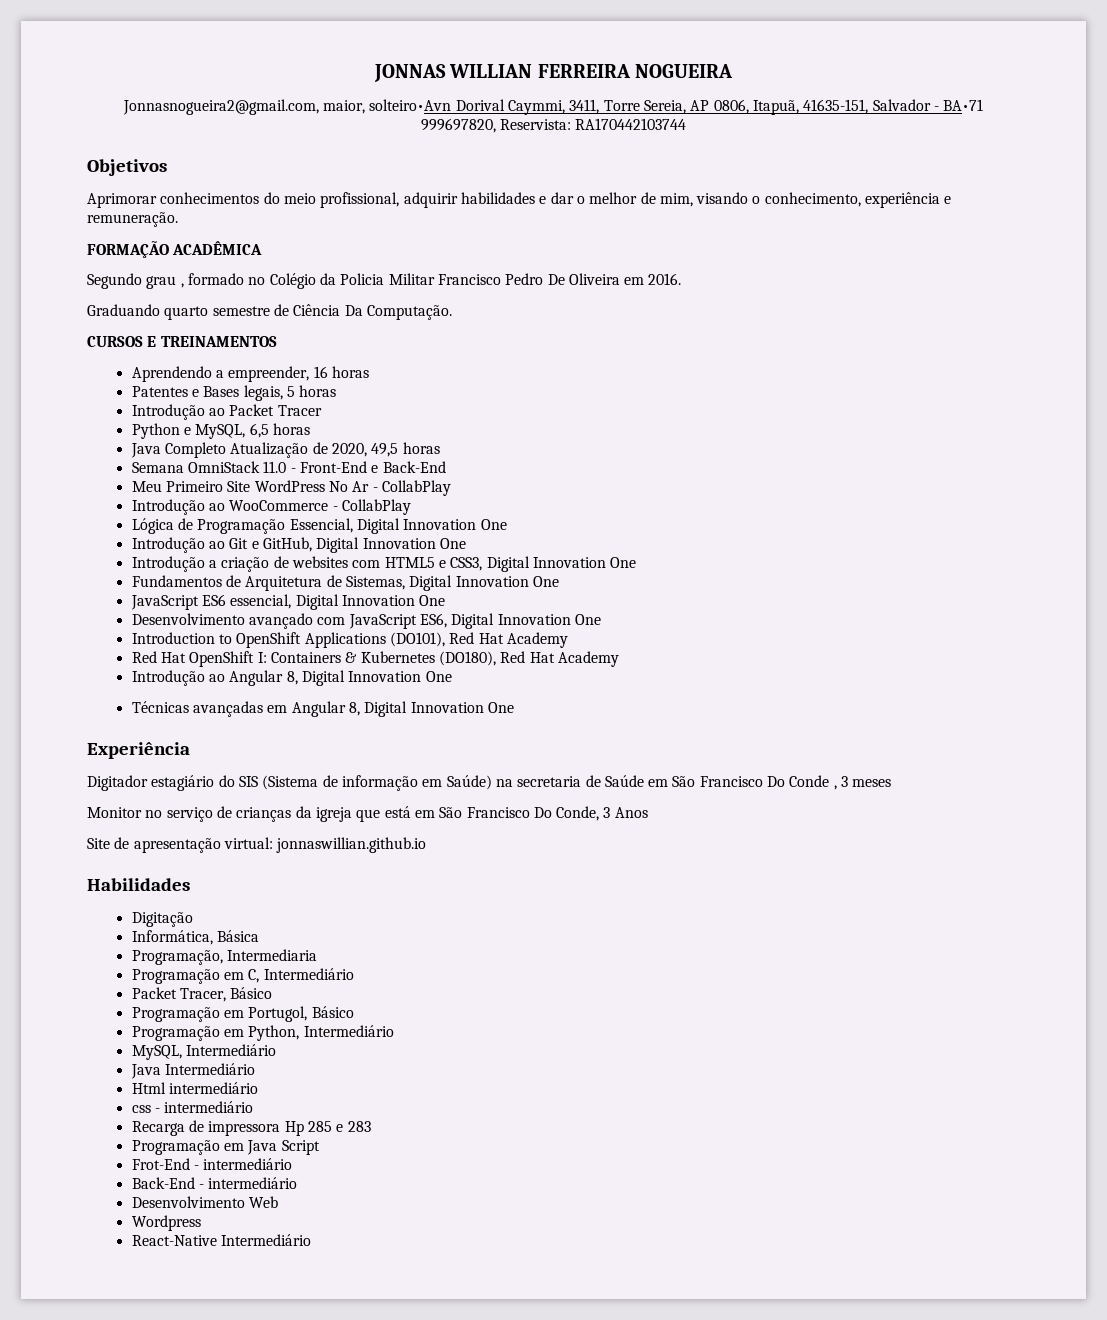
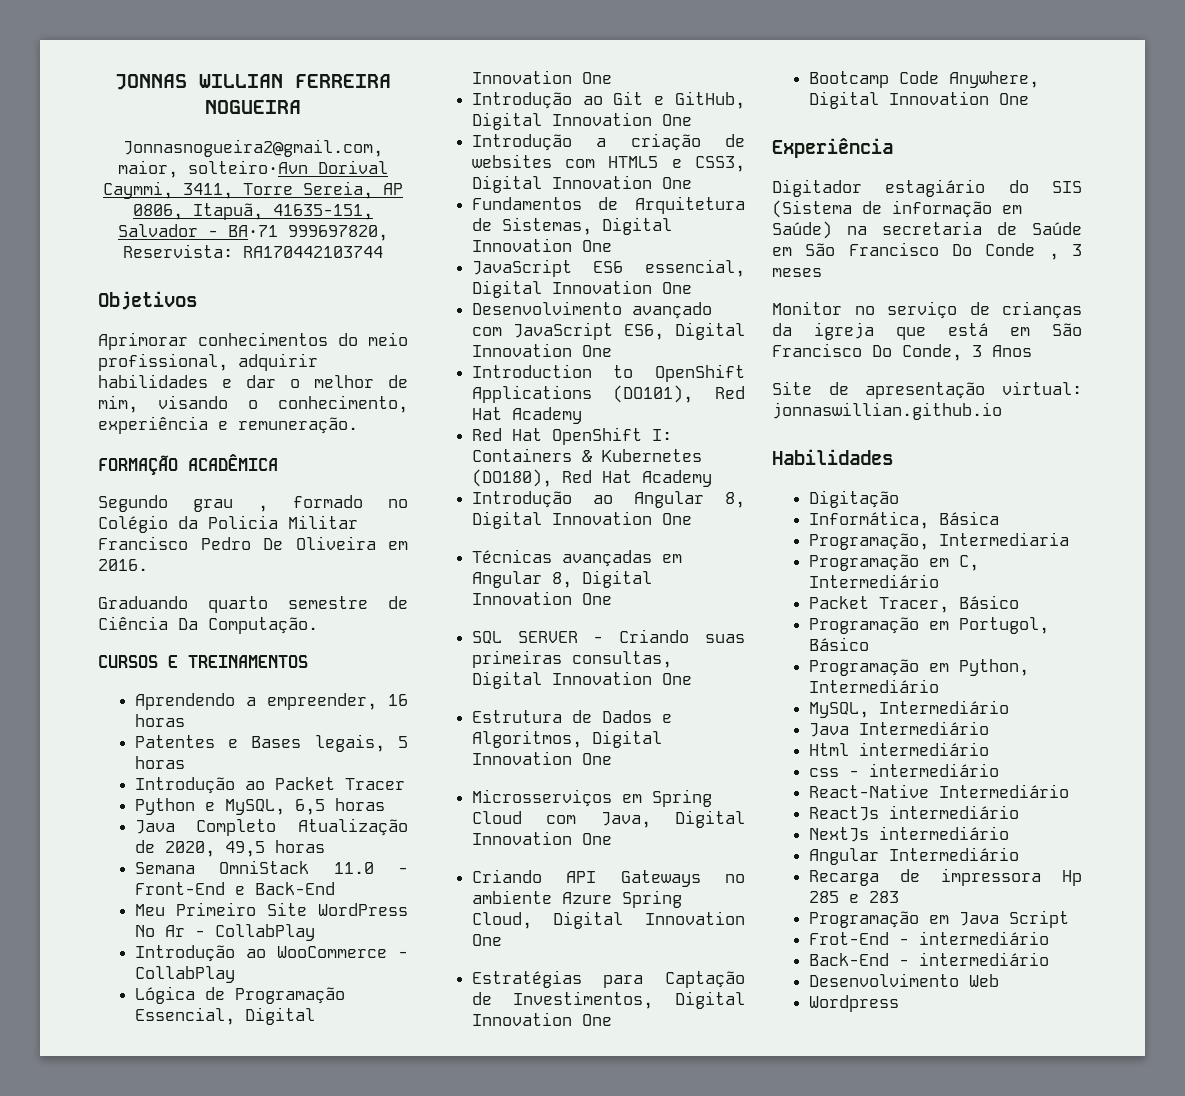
+ SQL SERVER - Criando suas primeiras consultas, Digital Innovation One
+ Estrutura de Dados e Algoritmos, Digital Innovation One
+ Microsserviços em Spring Cloud com Java, Digital Innovation One
+ Criando API Gateways no ambiente Azure Spring Cloud, Digital Innovation One
+ Estratégias para Captação de Investimentos, Digital Innovation One
+ Bootcamp Code Anywhere, Digital Innovation One
+ React-Native Intermediário
+ ReactJs intermediário
+ NextJs intermediário
+ Angular Intermediário
- React-Native Intermediário

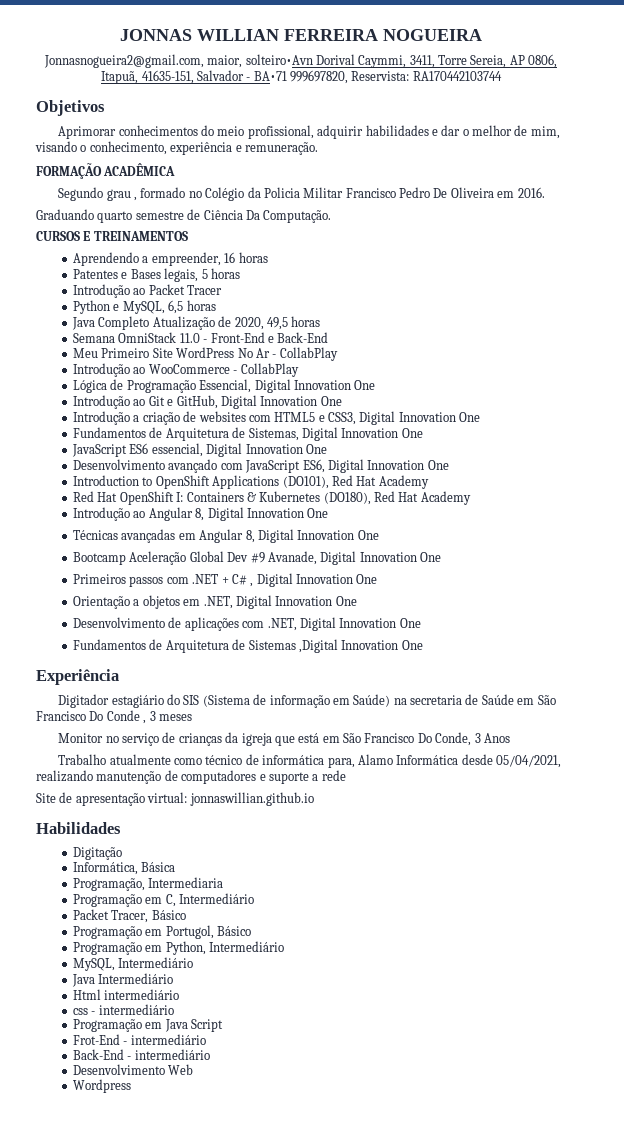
- SQL SERVER - Criando suas primeiras consultas, Digital Innovation One
- Estrutura de Dados e Algoritmos, Digital Innovation One
- Microsserviços em Spring Cloud com Java, Digital Innovation One
- Criando API Gateways no ambiente Azure Spring Cloud, Digital Innovation One
- Estratégias para Captação de Investimentos, Digital Innovation One
- Bootcamp Code Anywhere, Digital Innovation One
+ Bootcamp Aceleração Global Dev #9 Avanade, Digital Innovation One
+ Primeiros passos com .NET + C# , Digital Innovation One
+ Orientação a objetos em .NET, Digital Innovation One
+ Desenvolvimento de aplicações com .NET, Digital Innovation One
+ Fundamentos de Arquitetura de Sistemas ,Digital Innovation One
+ Trabalho atualmente como técnico de informática para, Alamo Informática desde 05/04/2021, realizando manutenção de computadores e suporte a rede
- React-Native Intermediário
- ReactJs intermediário
- NextJs intermediário
- Angular Intermediário
- Recarga de impressora Hp 285 e 283

